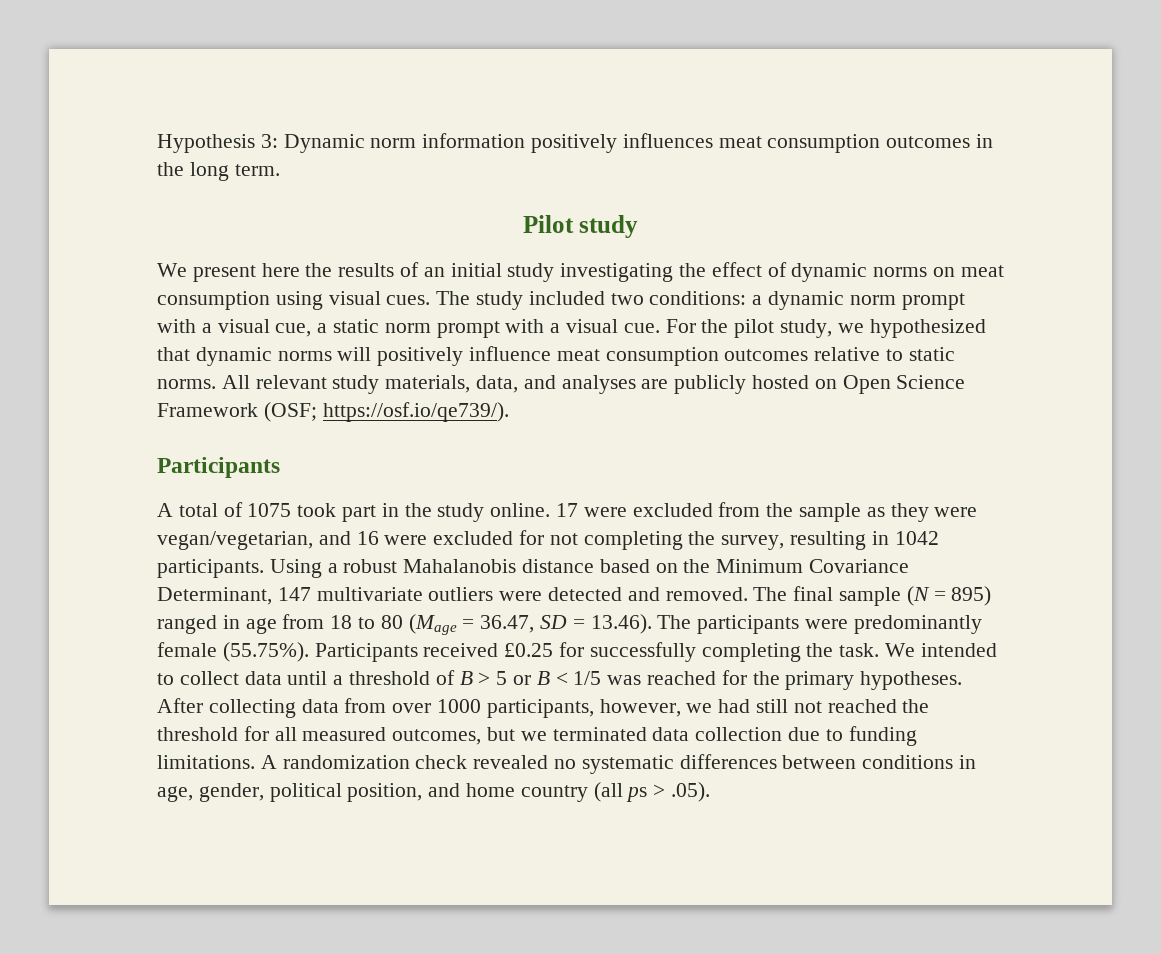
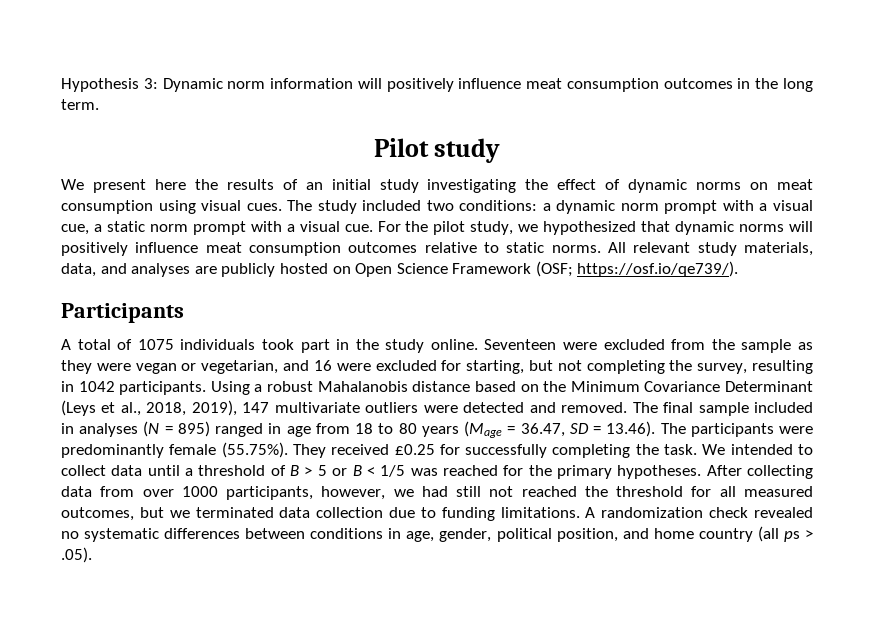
- Hypothesis 3: Dynamic norm information positively influences meat consumption outcomes in the long term.
+ Hypothesis 3: Dynamic norm information will positively influence meat consumption outcomes in the long term.
- A total of 1075 took part in the study online.
+ A total of 1075 individuals took part in the study online.
- 17 were excluded from the sample as they were vegan/vegetarian, and 16 were excluded for not completing the survey, resulting in 1042 participants.
+ Seventeen were excluded from the sample as they were vegan or vegetarian, and 16 were excluded for starting, but not completing the survey, resulting in 1042 participants.
- Using a robust Mahalanobis distance based on the Minimum Covariance Determinant, 147 multivariate outliers were detected and removed.
+ Using a robust Mahalanobis distance based on the Minimum Covariance Determinant (Leys et al., 2018, 2019), 147 multivariate outliers were detected and removed.
- The final sample (N = 895) ranged in age from 18 to 80 (Mage = 36.47, SD = 13.46). The participants were predominantly female (55.75%). Participants received £0.25 for successfully completing the task.
+ The final sample included in analyses (N = 895) ranged in age from 18 to 80 years (Mage = 36.47, SD = 13.46). The participants were predominantly female (55.75%). They received £0.25 for successfully completing the task.

